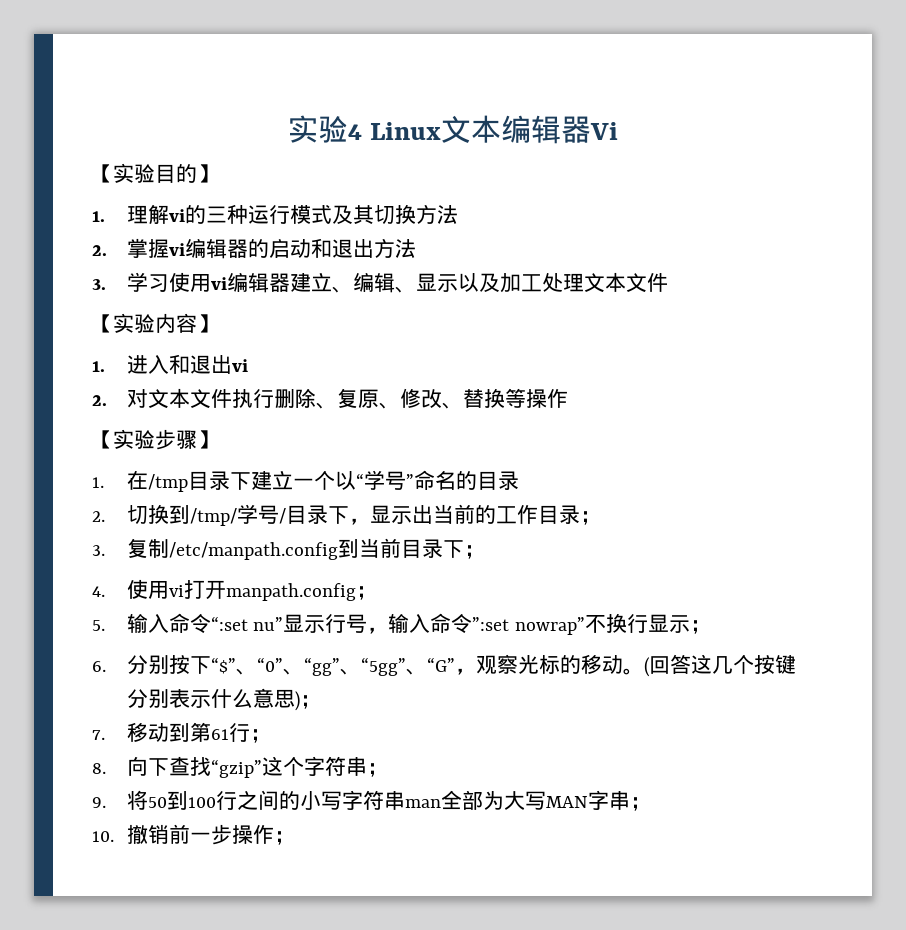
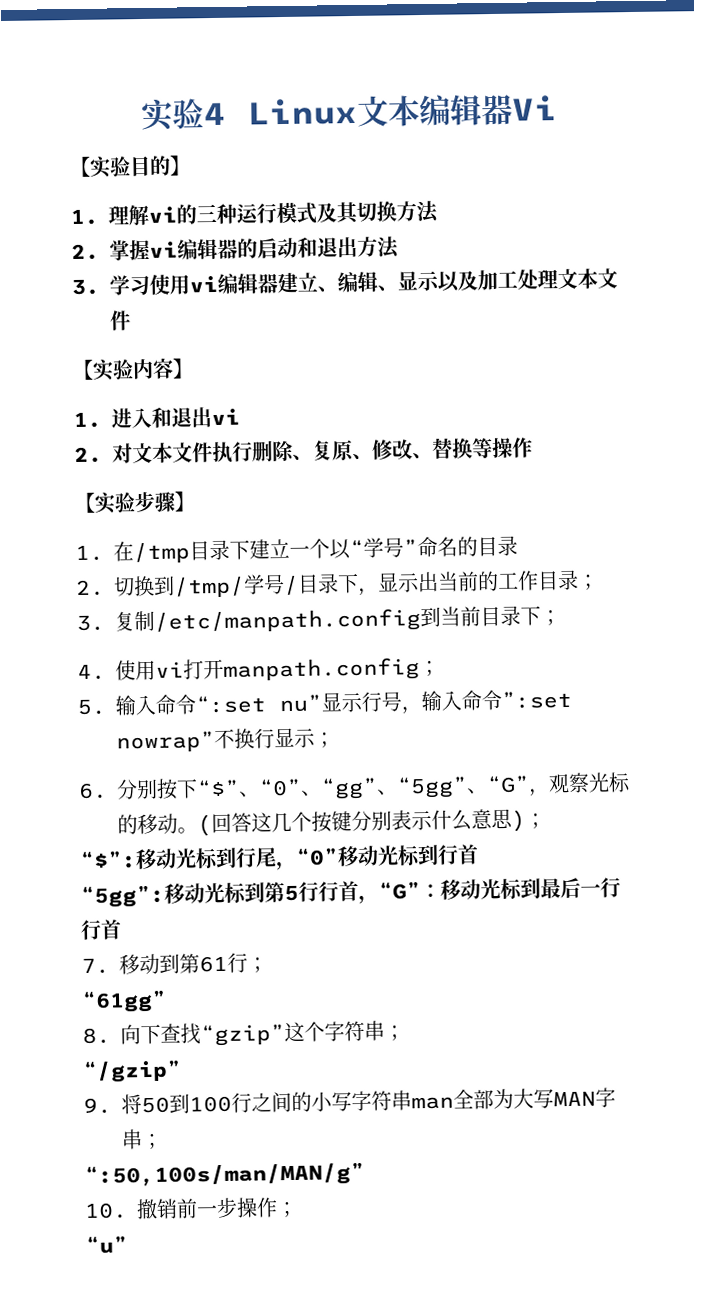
+ “$”:移动光标到行尾，“0”移动光标到行首
+ “5gg”:移动光标到第5行行首，“G”：移动光标到最后一行行首
+ “61gg”
+ “/gzip”
+ “:50,100s/man/MAN/g”
+ “u”

